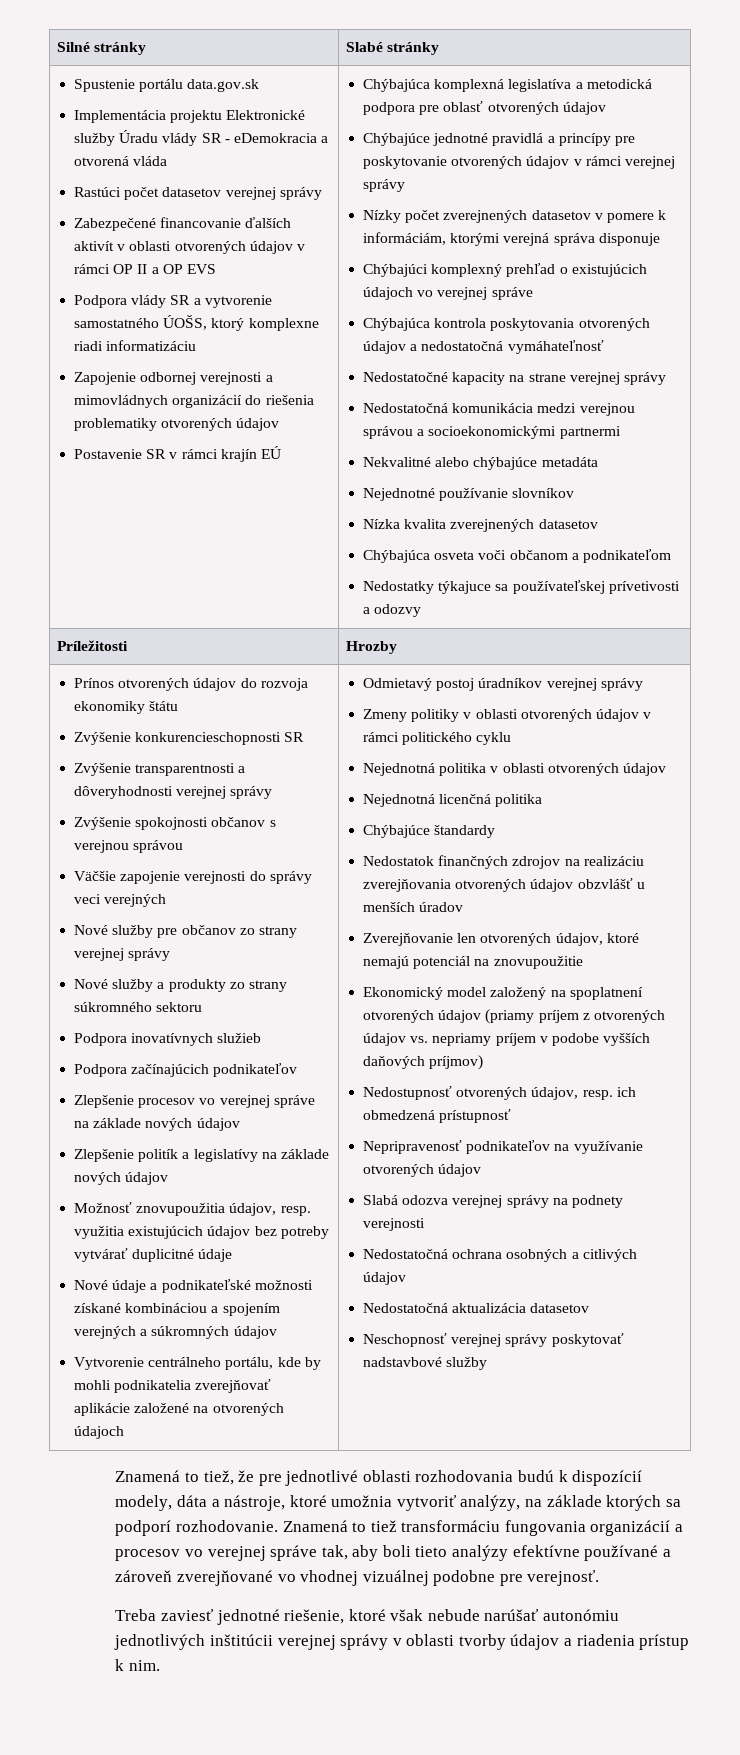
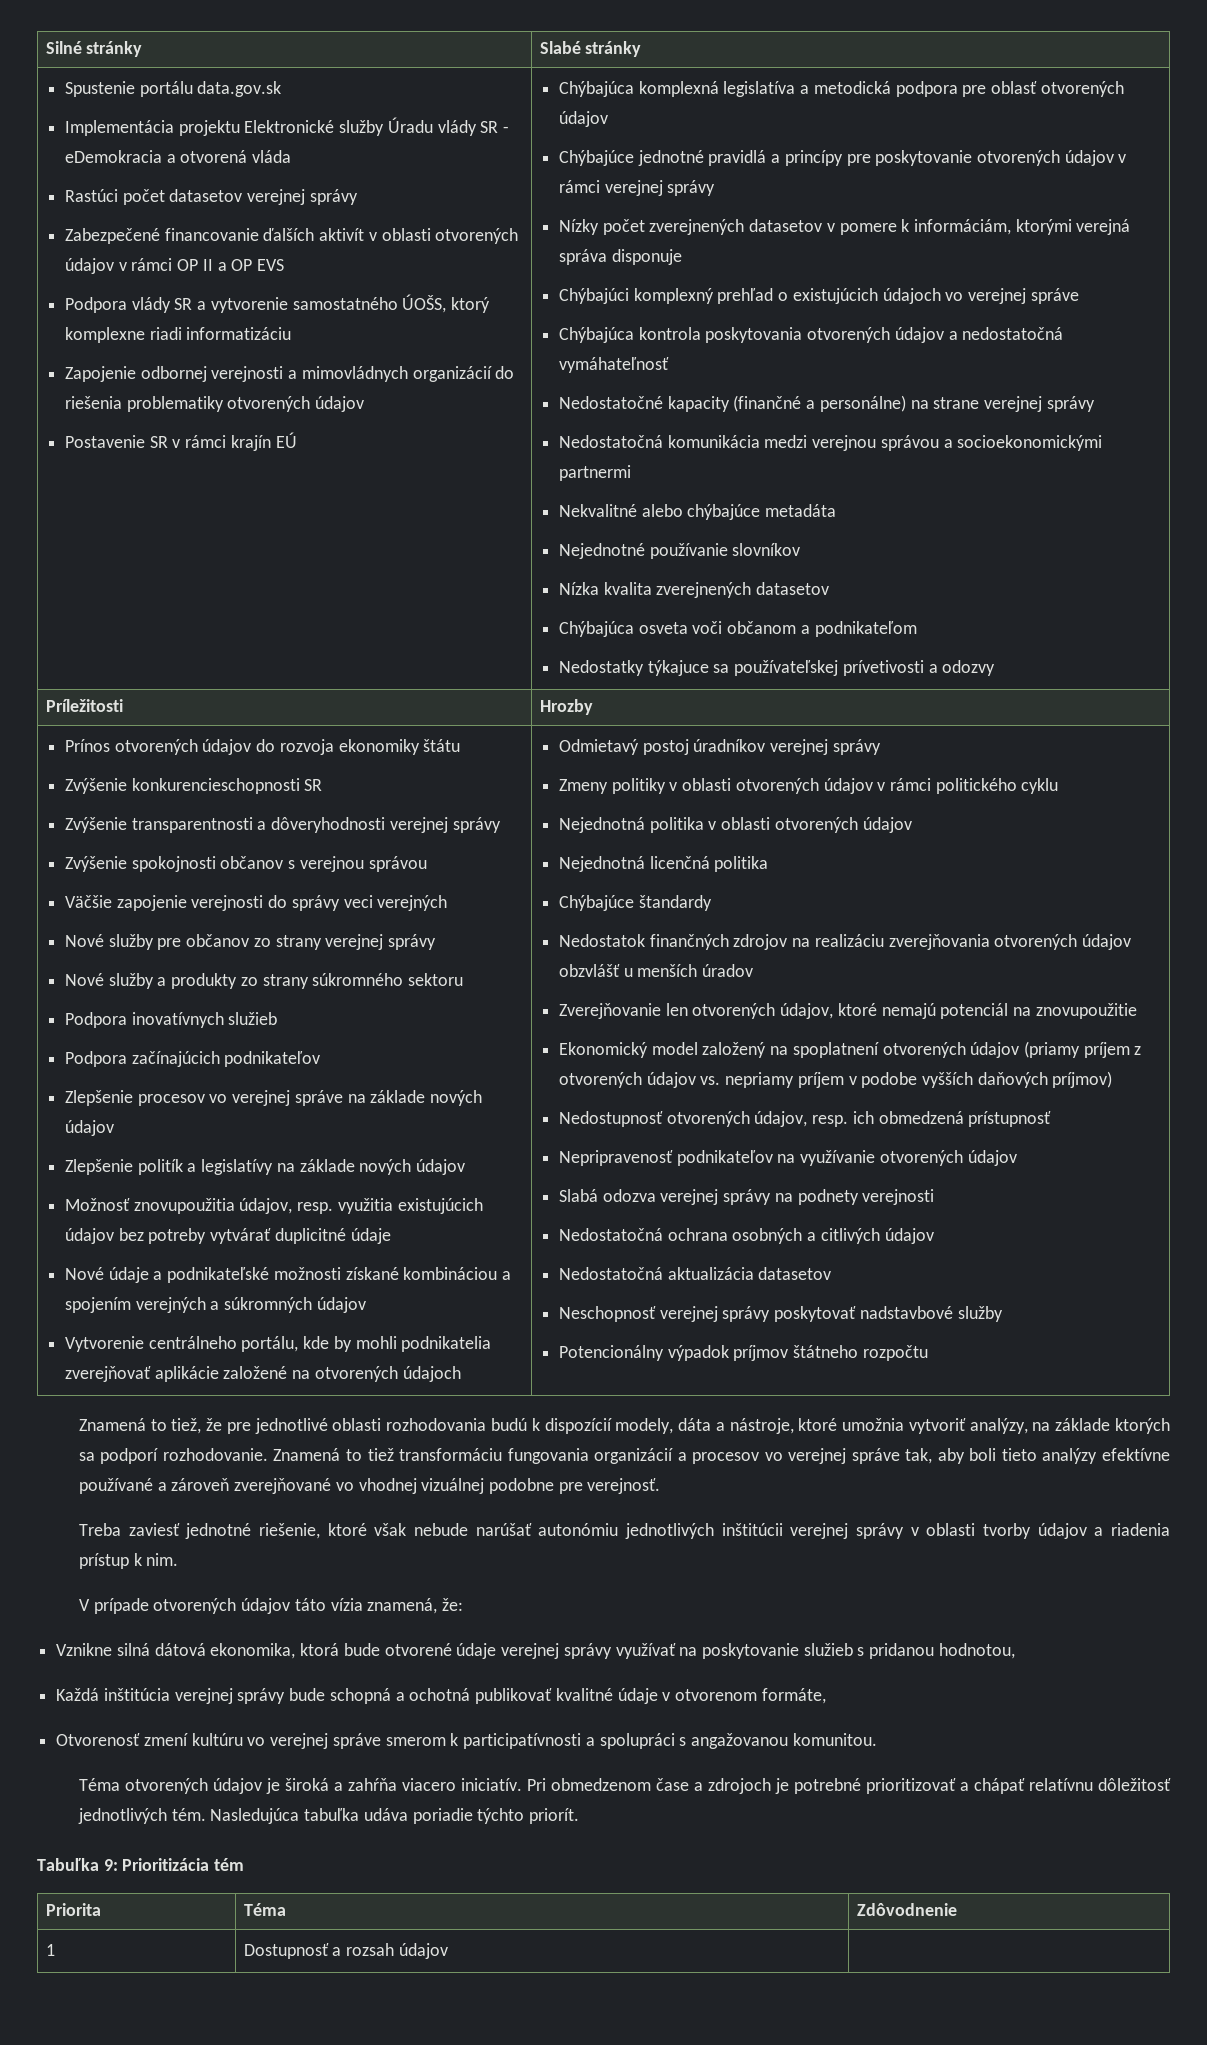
- Nedostatočné kapacity na strane verejnej správy
+ Nedostatočné kapacity (finančné a personálne) na strane verejnej správy
+ Potencionálny výpadok príjmov štátneho rozpočtu
+ V prípade otvorených údajov táto vízia znamená, že:
+ Vznikne silná dátová ekonomika, ktorá bude otvorené údaje verejnej správy využívať na poskytovanie služieb s pridanou hodnotou,
+ Každá inštitúcia verejnej správy bude schopná a ochotná publikovať kvalitné údaje v otvorenom formáte,
+ Otvorenosť zmení kultúru vo verejnej správe smerom k participatívnosti a spolupráci s angažovanou komunitou.
+ Téma otvorených údajov je široká a zahŕňa viacero iniciatív. Pri obmedzenom čase a zdrojoch je potrebné prioritizovať a chápať relatívnu dôležitosť jednotlivých tém. Nasledujúca tabuľka udáva poriadie týchto priorít.
+ Tabuľka 9: Prioritizácia tém
+ Priorita | Téma | Zdôvodnenie
+ 1 | Dostupnosť a rozsah údajov |

